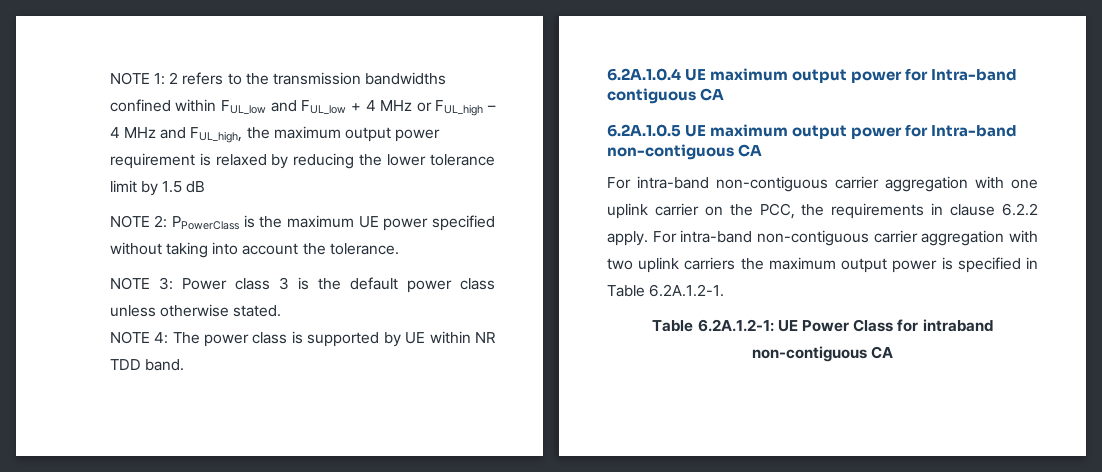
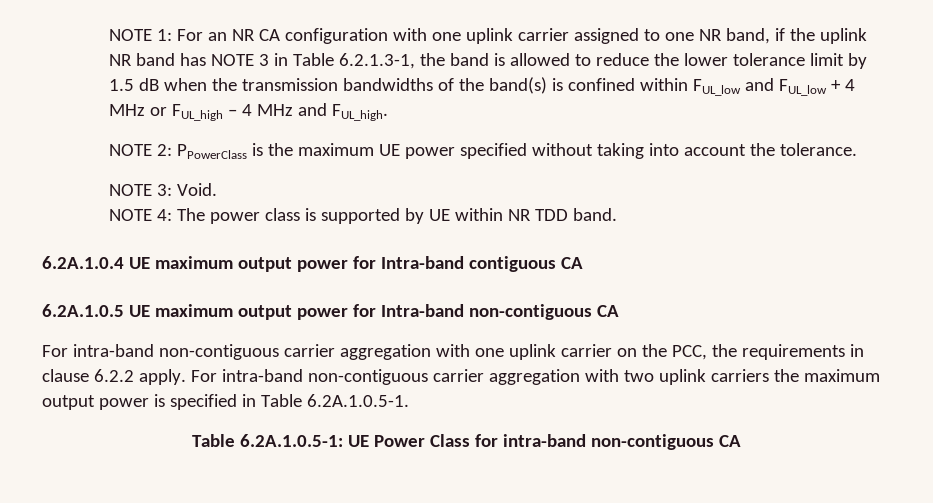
- NOTE 1: 2 refers to the transmission bandwidths confined within FUL_low and FUL_low + 4 MHz or FUL_high – 4 MHz and FUL_high, the maximum output power requirement is relaxed by reducing the lower tolerance limit by 1.5 dB
+ NOTE 1: For an NR CA configuration with one uplink carrier assigned to one NR band, if the uplink NR band has NOTE 3 in Table 6.2.1.3-1, the band is allowed to reduce the lower tolerance limit by 1.5 dB when the transmission bandwidths of the band(s) is confined within FUL_low and FUL_low + 4 MHz or FUL_high – 4 MHz and FUL_high.
- NOTE 3: Power class 3 is the default power class unless otherwise stated.
+ NOTE 3: Void.
- For intra-band non-contiguous carrier aggregation with two uplink carriers the maximum output power is specified in Table 6.2A.1.2-1.
- Table 6.2A.1.2-1: UE Power Class for intraband non-contiguous CA
+ For intra-band non-contiguous carrier aggregation with two uplink carriers the maximum output power is specified in Table 6.2A.1.0.5-1.
+ Table 6.2A.1.0.5-1: UE Power Class for intra-band non-contiguous CA

